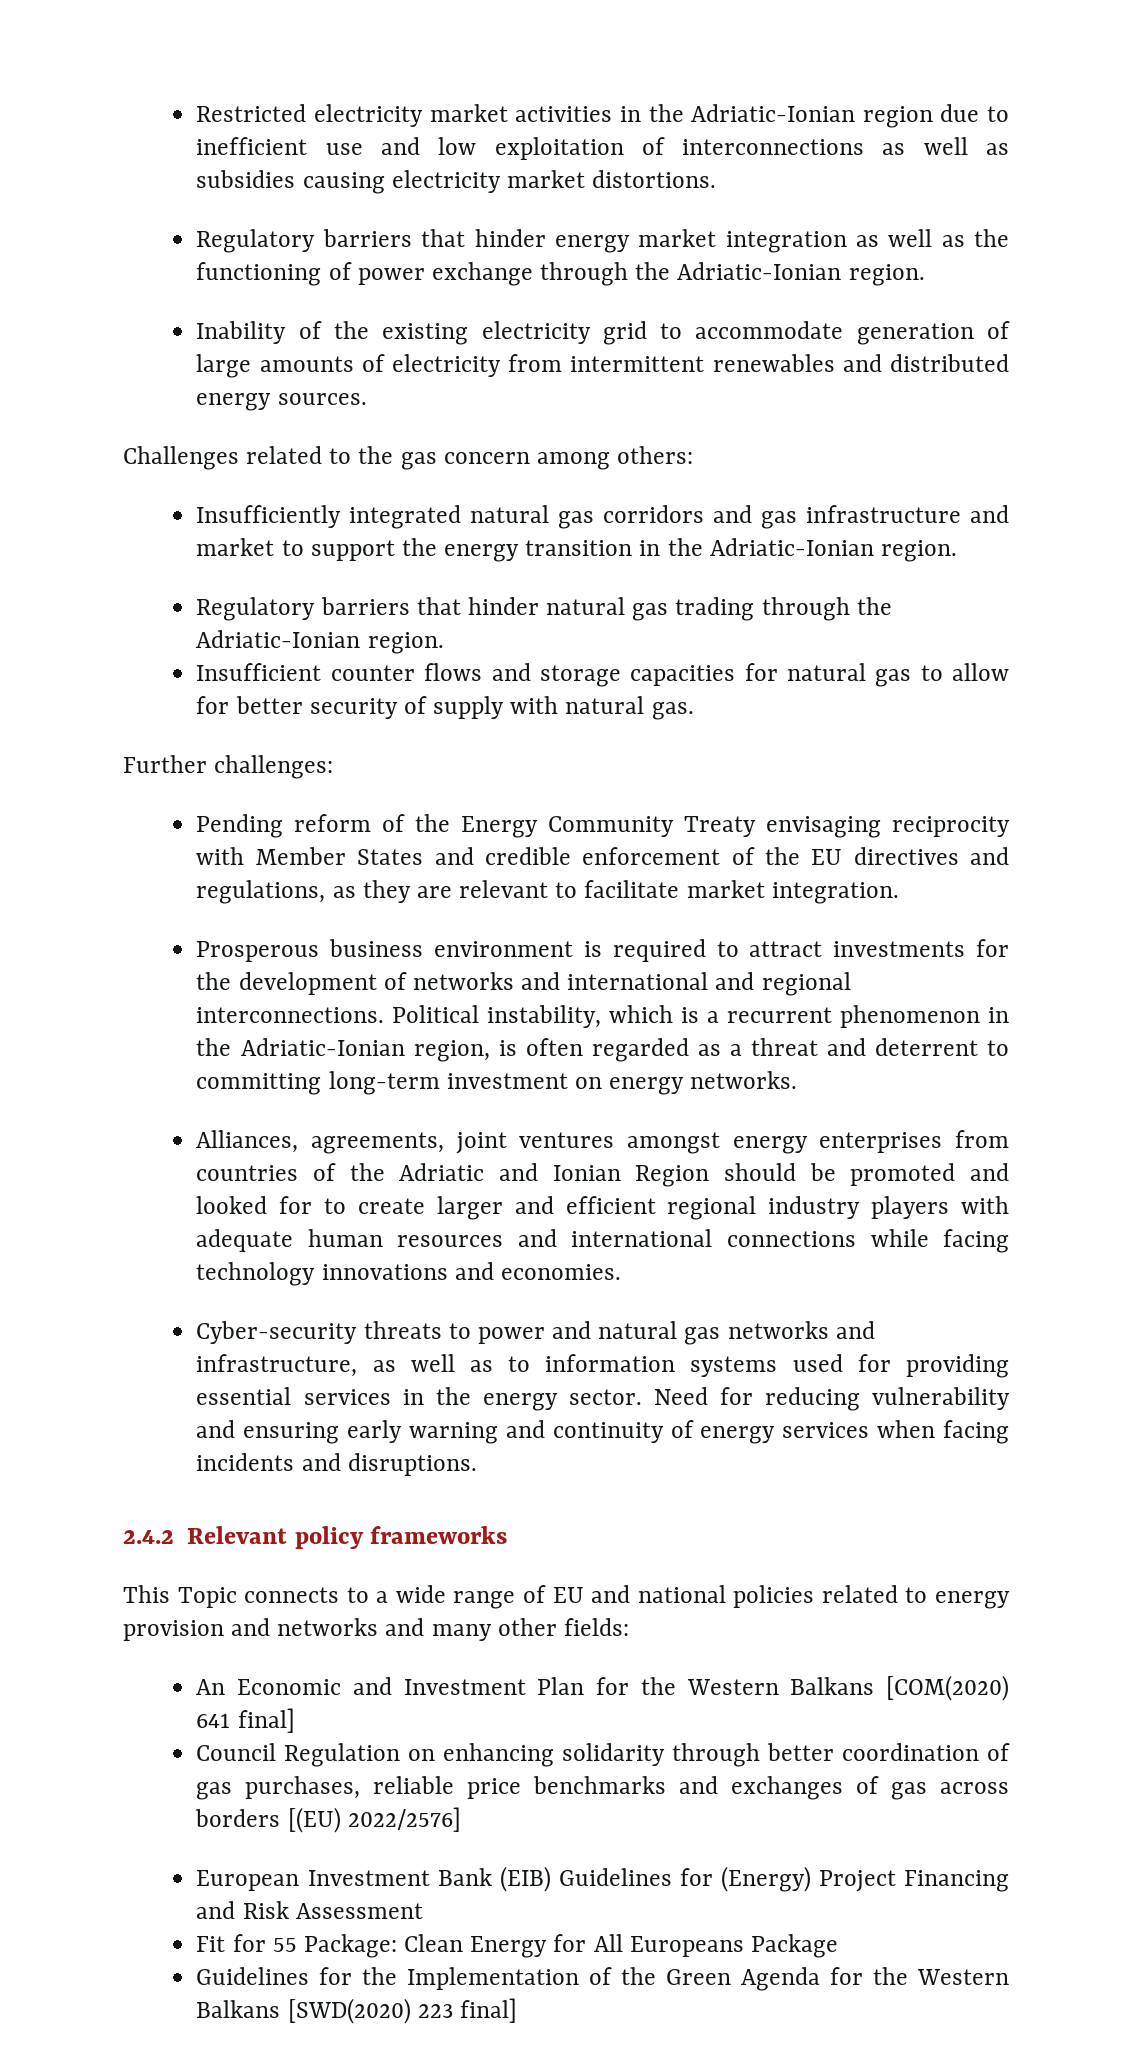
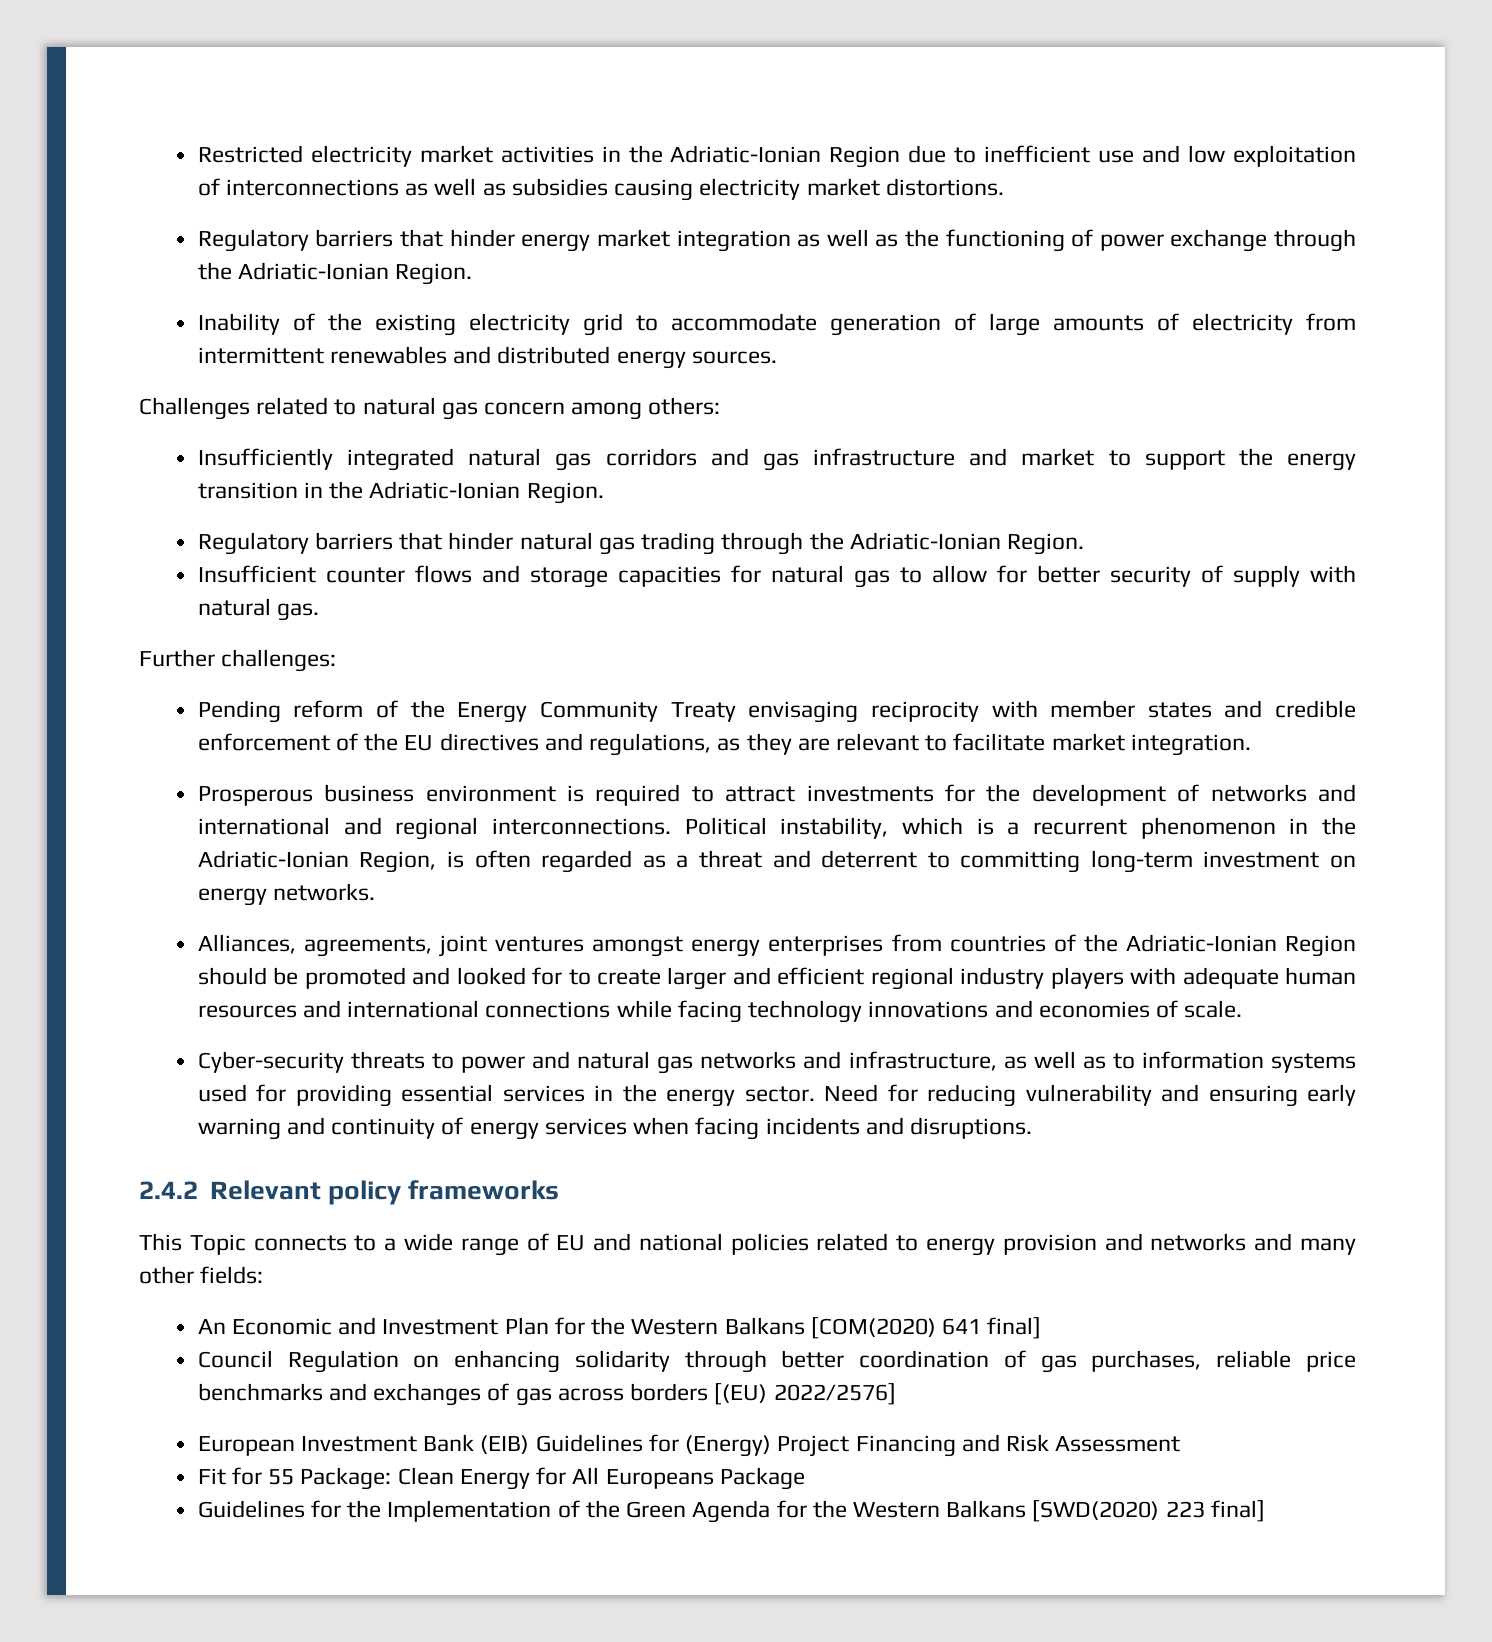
- Restricted electricity market activities in the Adriatic-Ionian region due to inefficient use and low exploitation of interconnections as well as subsidies causing electricity market distortions.
+ Restricted electricity market activities in the Adriatic-Ionian Region due to inefficient use and low exploitation of interconnections as well as subsidies causing electricity market distortions.
- Regulatory barriers that hinder energy market integration as well as the functioning of power exchange through the Adriatic-Ionian region.
+ Regulatory barriers that hinder energy market integration as well as the functioning of power exchange through the Adriatic-Ionian Region.
- Challenges related to the gas concern among others:
+ Challenges related to natural gas concern among others:
- Insufficiently integrated natural gas corridors and gas infrastructure and market to support the energy transition in the Adriatic-Ionian region.
+ Insufficiently integrated natural gas corridors and gas infrastructure and market to support the energy transition in the Adriatic-Ionian Region.
- Regulatory barriers that hinder natural gas trading through the Adriatic-Ionian region.
+ Regulatory barriers that hinder natural gas trading through the Adriatic-Ionian Region.
- Pending reform of the Energy Community Treaty envisaging reciprocity with Member States and credible enforcement of the EU directives and regulations, as they are relevant to facilitate market integration.
+ Pending reform of the Energy Community Treaty envisaging reciprocity with member states and credible enforcement of the EU directives and regulations, as they are relevant to facilitate market integration.
- Political instability, which is a recurrent phenomenon in the Adriatic-Ionian region, is often regarded as a threat and deterrent to committing long-term investment on energy networks.
+ Political instability, which is a recurrent phenomenon in the Adriatic-Ionian Region, is often regarded as a threat and deterrent to committing long-term investment on energy networks.
- Alliances, agreements, joint ventures amongst energy enterprises from countries of the Adriatic and Ionian Region should be promoted and looked for to create larger and efficient regional industry players with adequate human resources and international connections while facing technology innovations and economies.
+ Alliances, agreements, joint ventures amongst energy enterprises from countries of the Adriatic-Ionian Region should be promoted and looked for to create larger and efficient regional industry players with adequate human resources and international connections while facing technology innovations and economies of scale.

